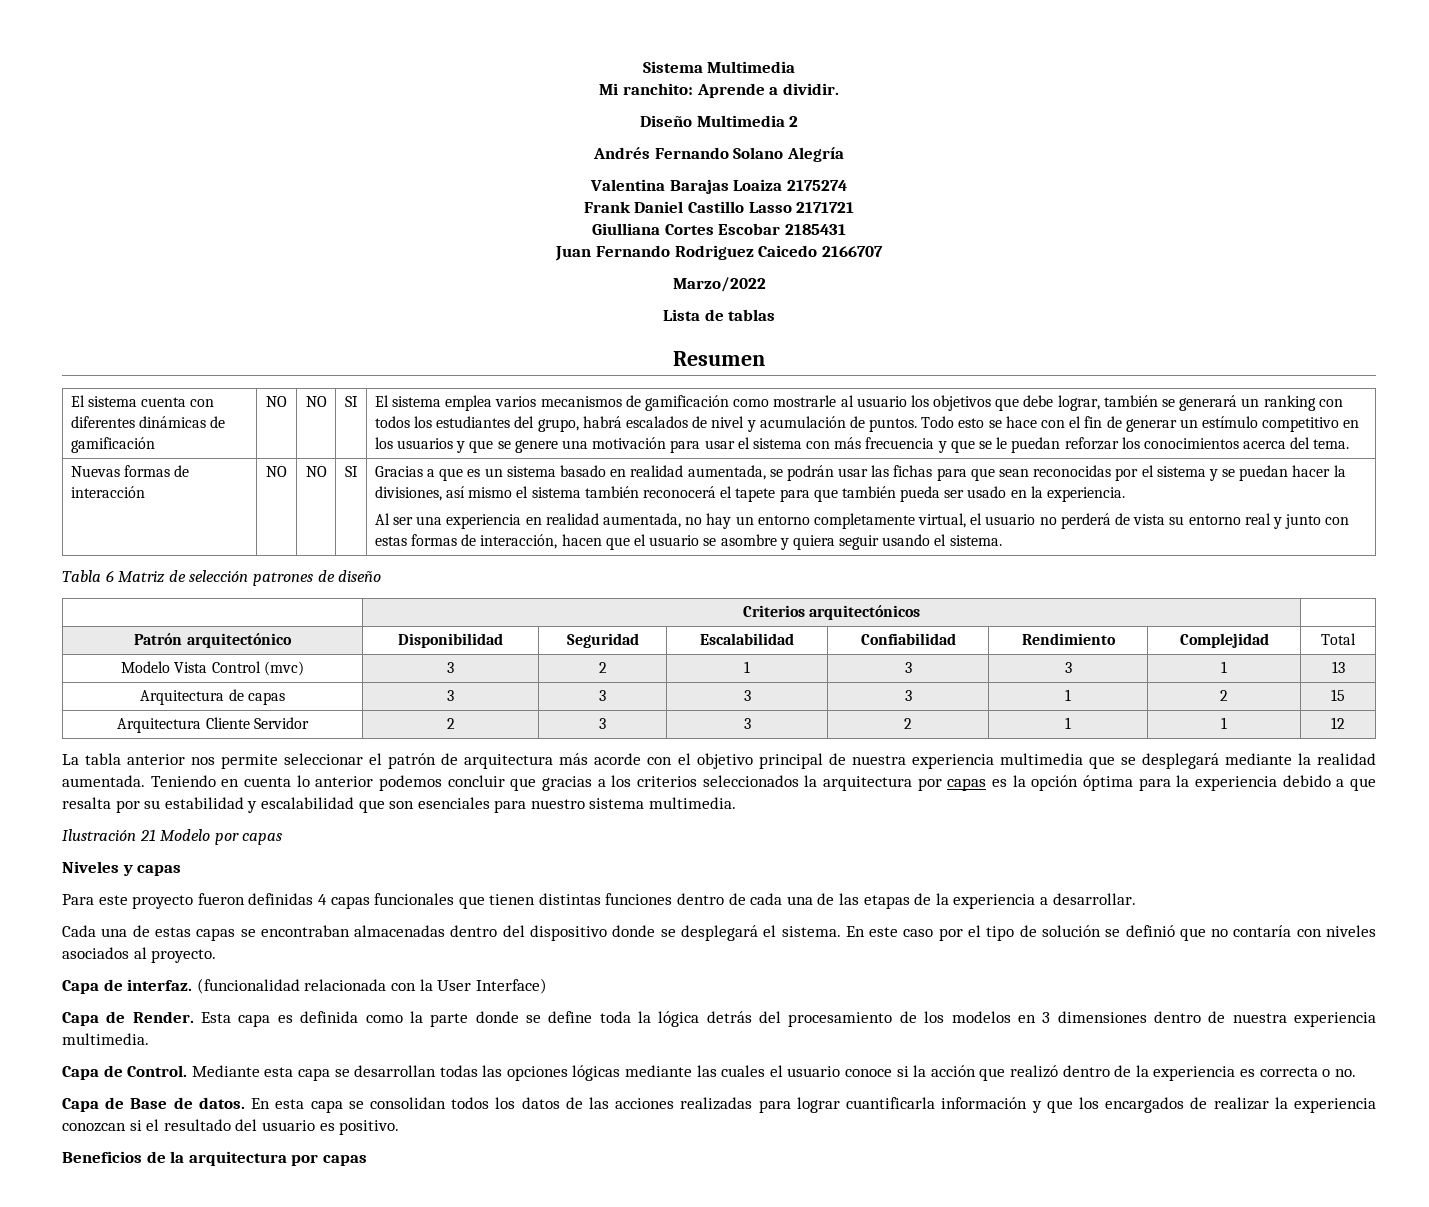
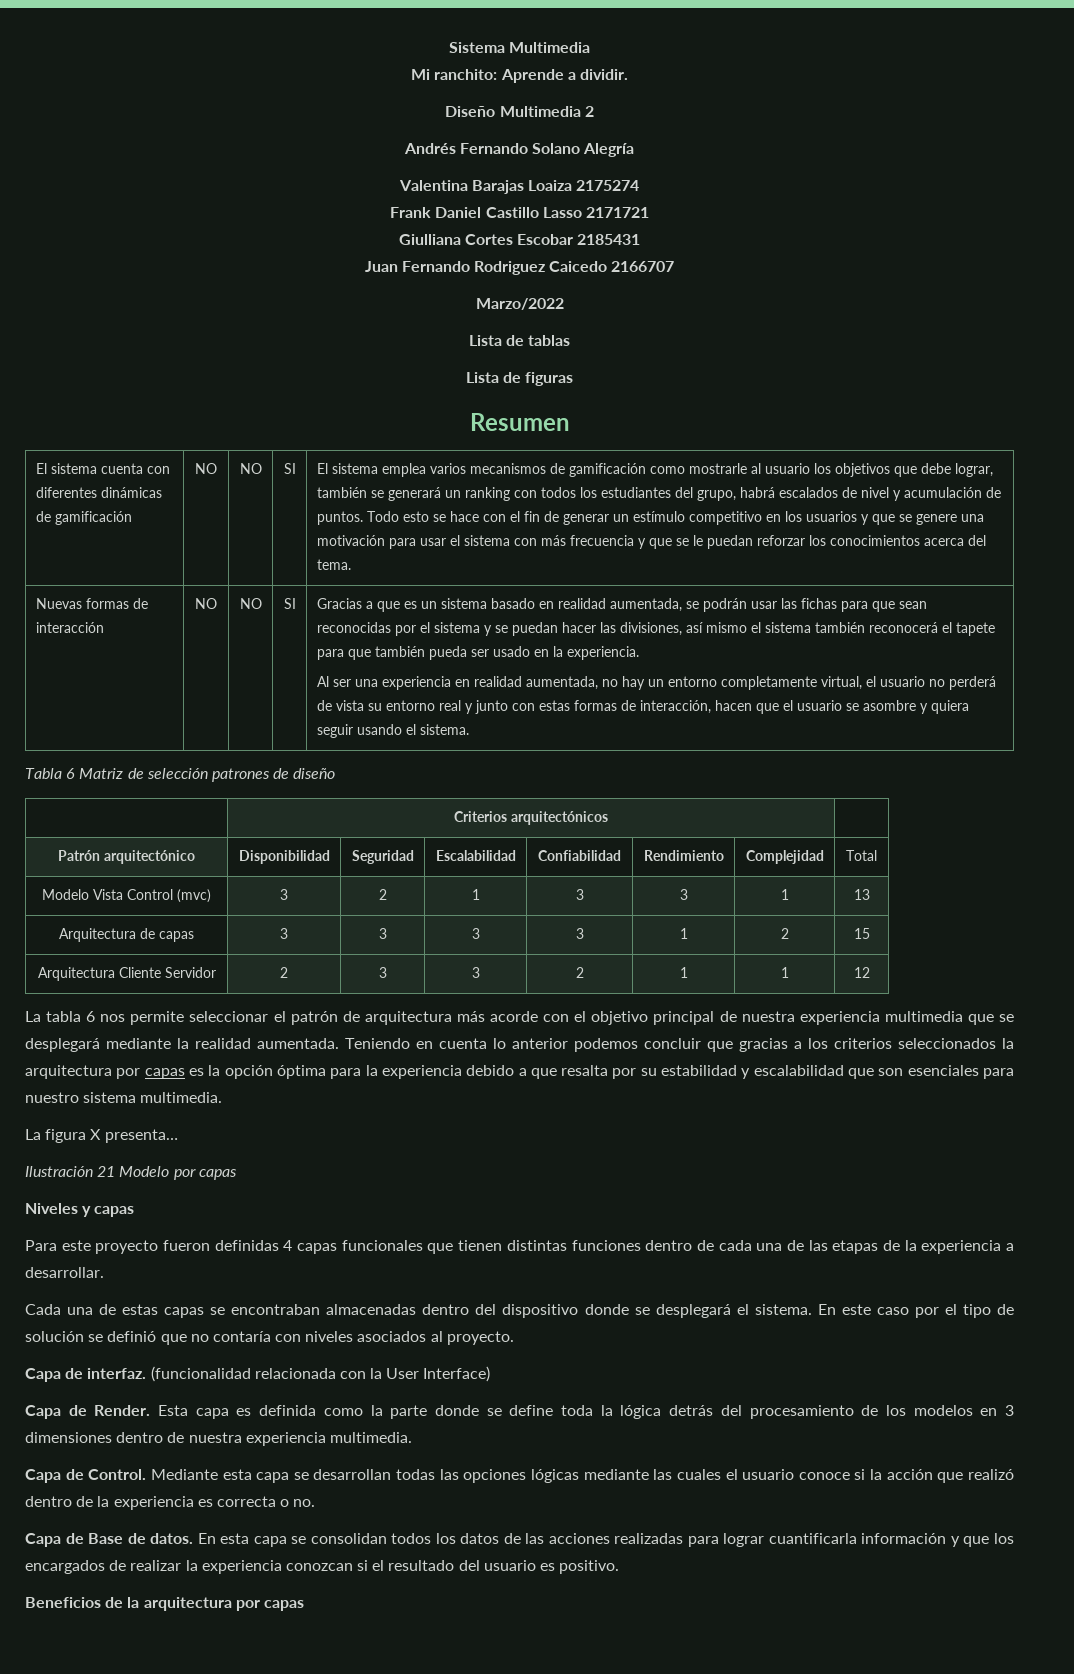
+ Lista de figuras
- Gracias a que es un sistema basado en realidad aumentada, se podrán usar las fichas para que sean reconocidas por el sistema y se puedan hacer la divisiones, así mismo el sistema también reconocerá el tapete para que también pueda ser usado en la experiencia.
+ Gracias a que es un sistema basado en realidad aumentada, se podrán usar las fichas para que sean reconocidas por el sistema y se puedan hacer las divisiones, así mismo el sistema también reconocerá el tapete para que también pueda ser usado en la experiencia.
- La tabla anterior nos permite seleccionar el patrón de arquitectura más acorde con el objetivo principal de nuestra experiencia multimedia que se desplegará mediante la realidad aumentada.
+ La tabla 6 nos permite seleccionar el patrón de arquitectura más acorde con el objetivo principal de nuestra experiencia multimedia que se desplegará mediante la realidad aumentada.
+ La figura X presenta…

